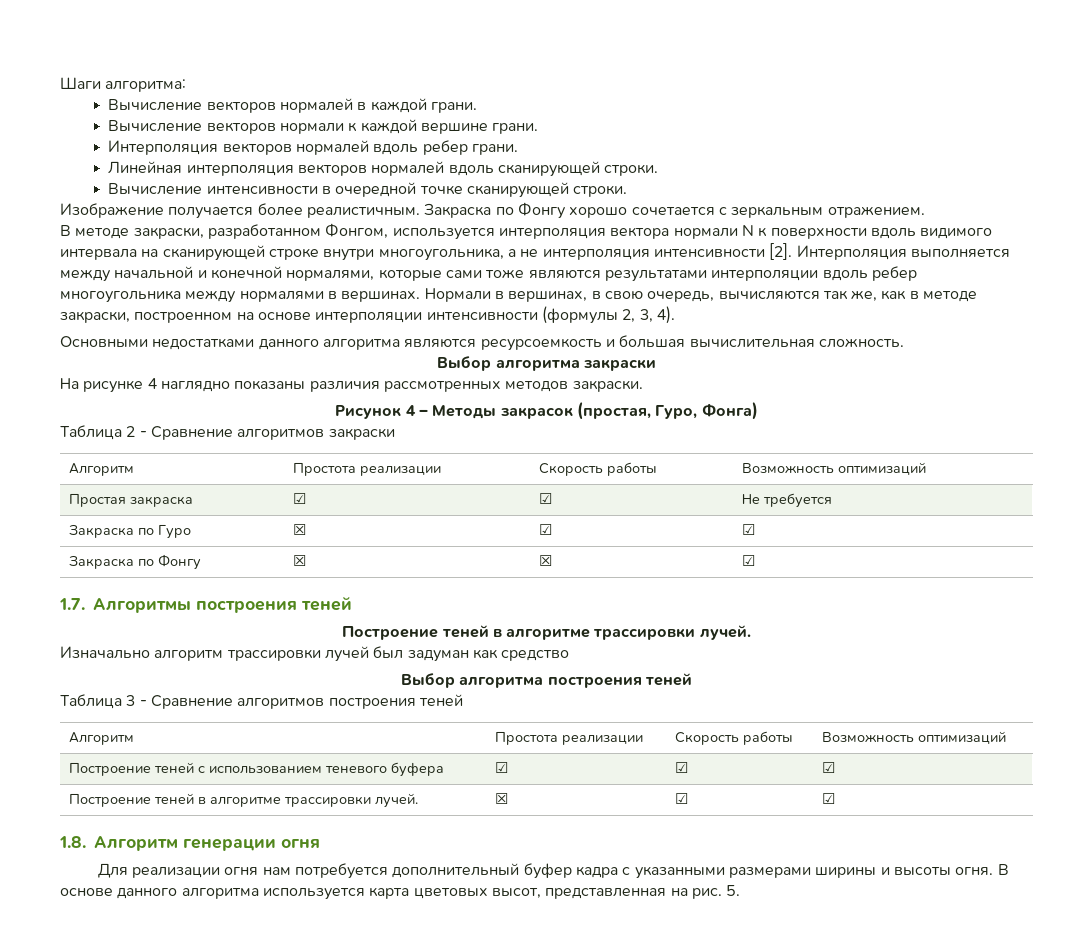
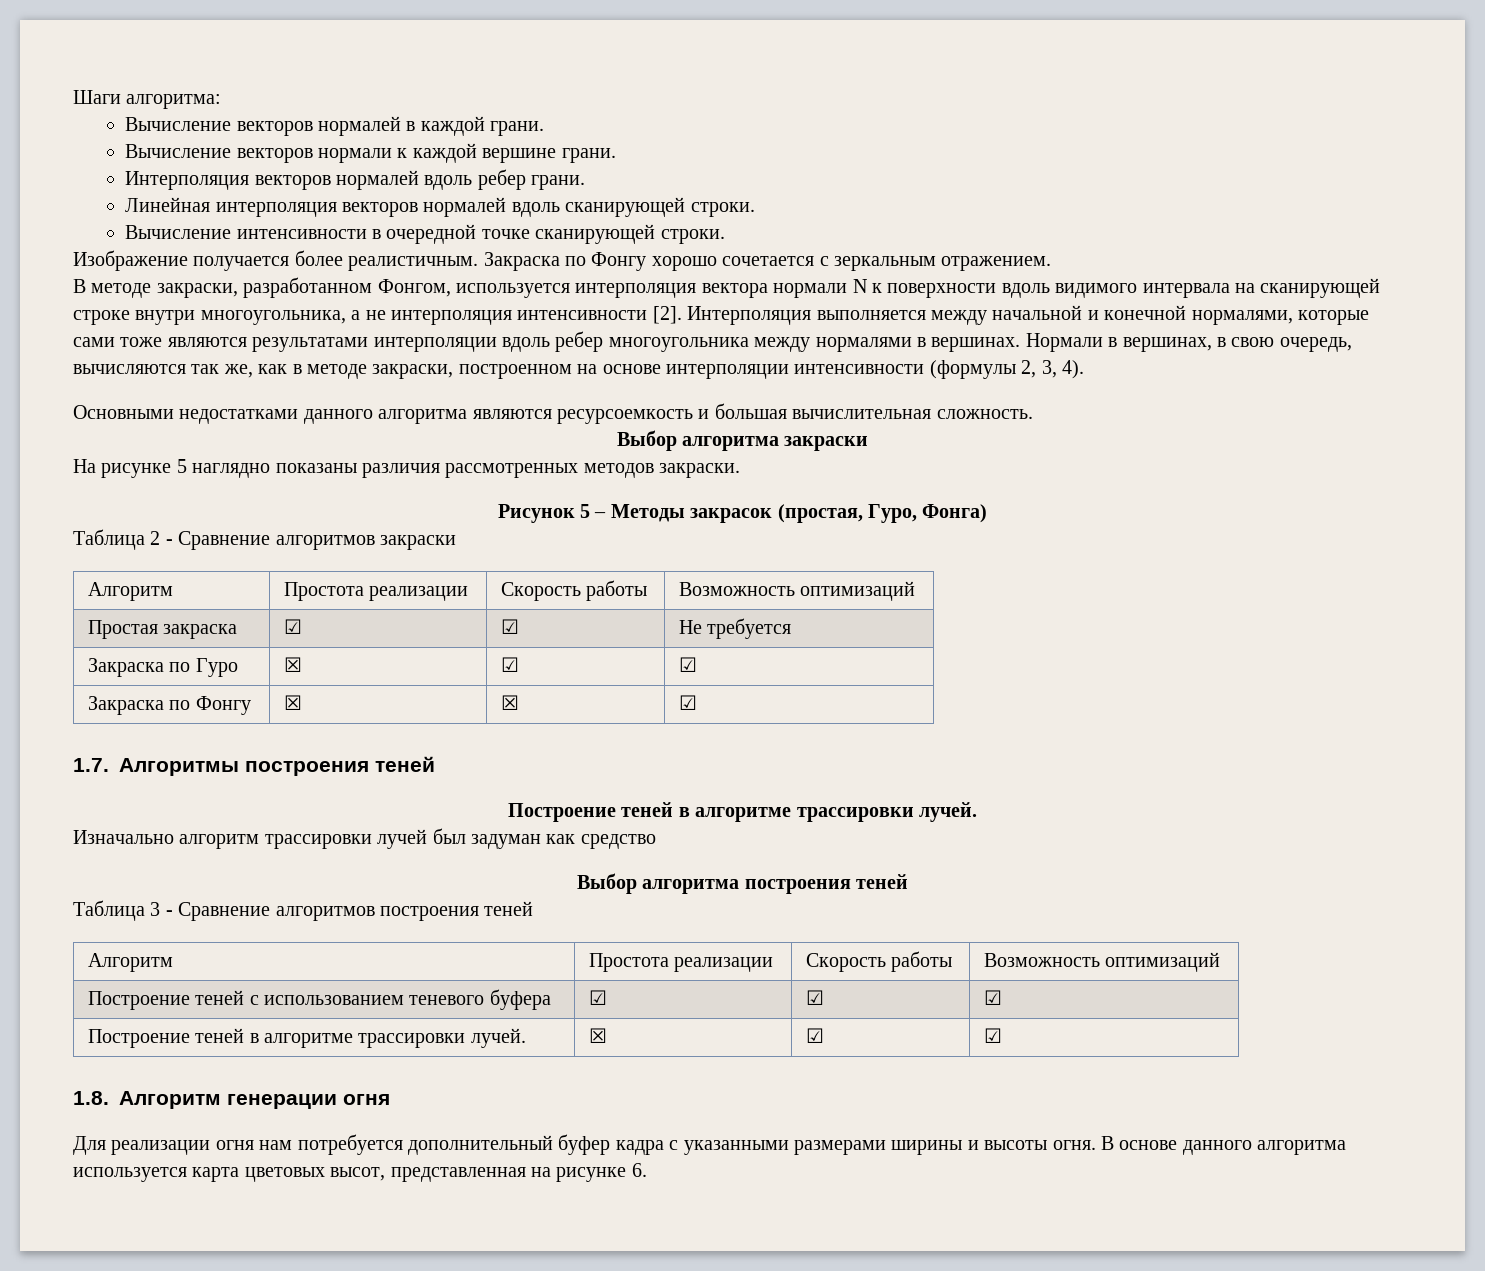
- На рисунке 4 наглядно показаны различия рассмотренных методов закраски.
+ На рисунке 5 наглядно показаны различия рассмотренных методов закраски.
- Рисунок 4 – Методы закрасок (простая, Гуро, Фонга)
+ Рисунок 5 – Методы закрасок (простая, Гуро, Фонга)
- В основе данного алгоритма используется карта цветовых высот, представленная на рис. 5.
+ В основе данного алгоритма используется карта цветовых высот, представленная на рисунке 6.

